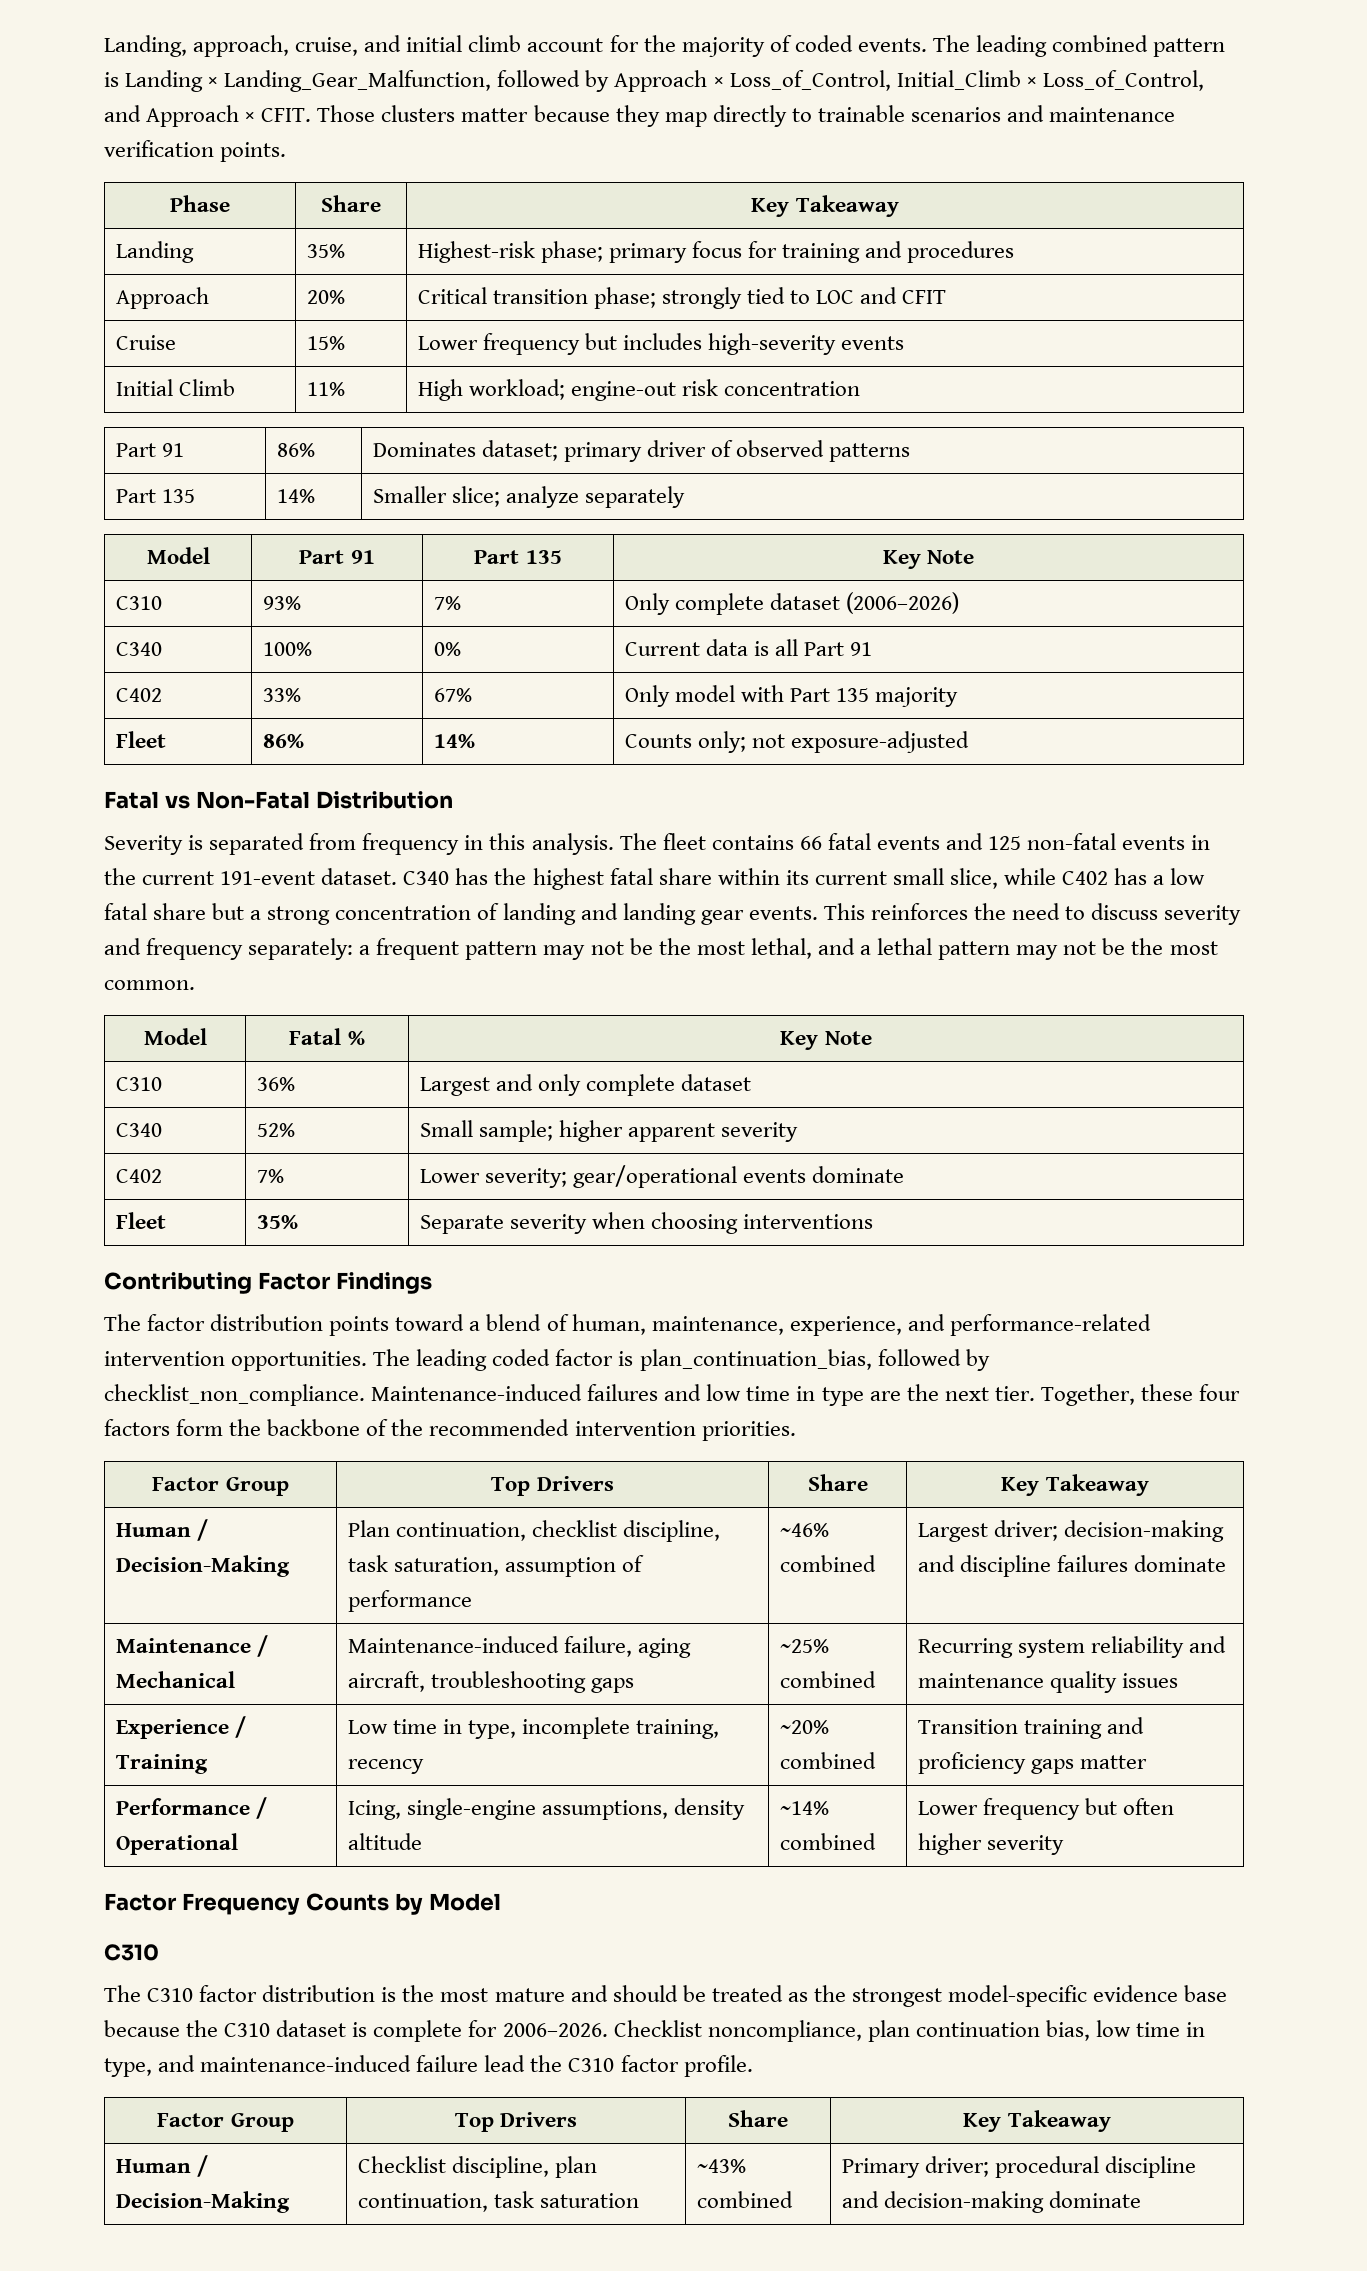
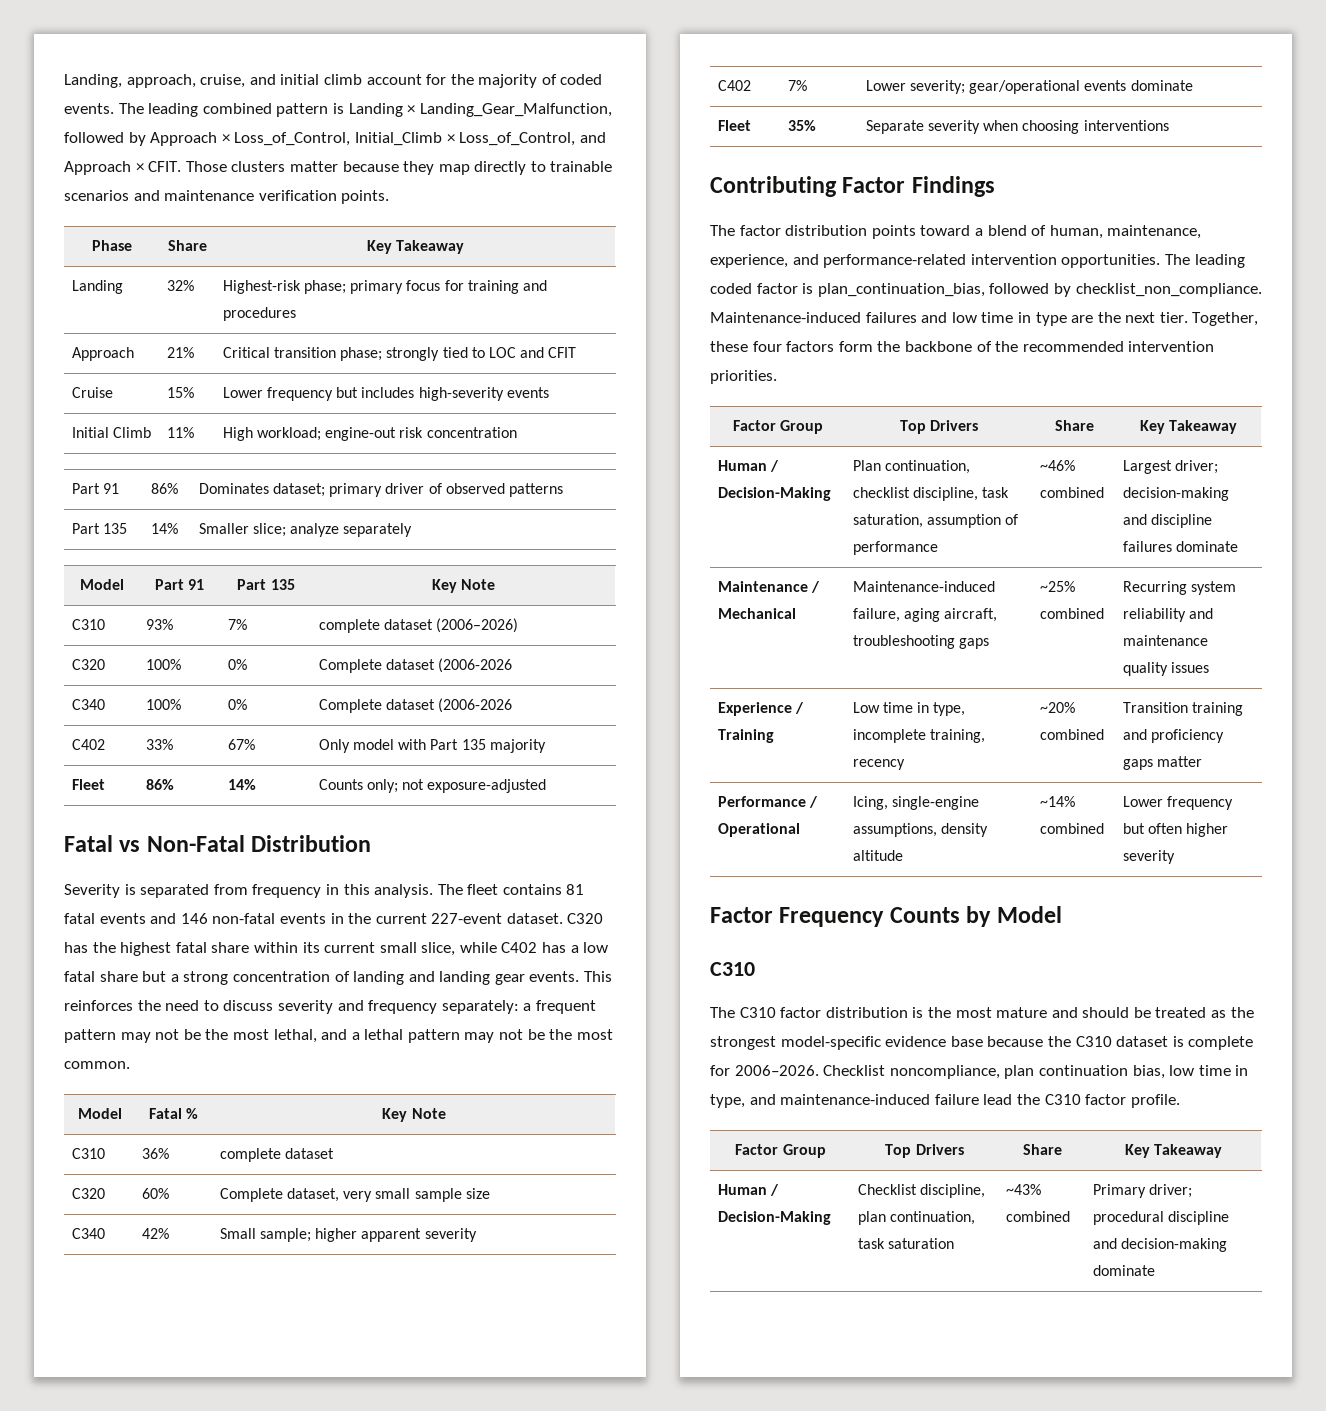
- Landing | 35% | Highest-risk phase; primary focus for training and procedures
+ Landing | 32% | Highest-risk phase; primary focus for training and procedures
- Approach | 20% | Critical transition phase; strongly tied to LOC and CFIT
+ Approach | 21% | Critical transition phase; strongly tied to LOC and CFIT
- C310 | 93% | 7% | Only complete dataset (2006–2026)
+ C310 | 93% | 7% | complete dataset (2006–2026)
- C340 | 100% | 0% | Current data is all Part 91
+ C320 | 100% | 0% | Complete dataset (2006-2026
+ C340 | 100% | 0% | Complete dataset (2006-2026
- The fleet contains 66 fatal events and 125 non-fatal events in the current 191-event dataset. C340 has the highest fatal share within its current small slice, while C402 has a low fatal share but a strong concentration of landing and landing gear events.
+ The fleet contains 81 fatal events and 146 non-fatal events in the current 227-event dataset. C320 has the highest fatal share within its current small slice, while C402 has a low fatal share but a strong concentration of landing and landing gear events.
- C310 | 36% | Largest and only complete dataset
- C340 | 52% | Small sample; higher apparent severity
+ C310 | 36% | complete dataset
+ C320 | 60% | Complete dataset, very small sample size
+ C340 | 42% | Small sample; higher apparent severity

